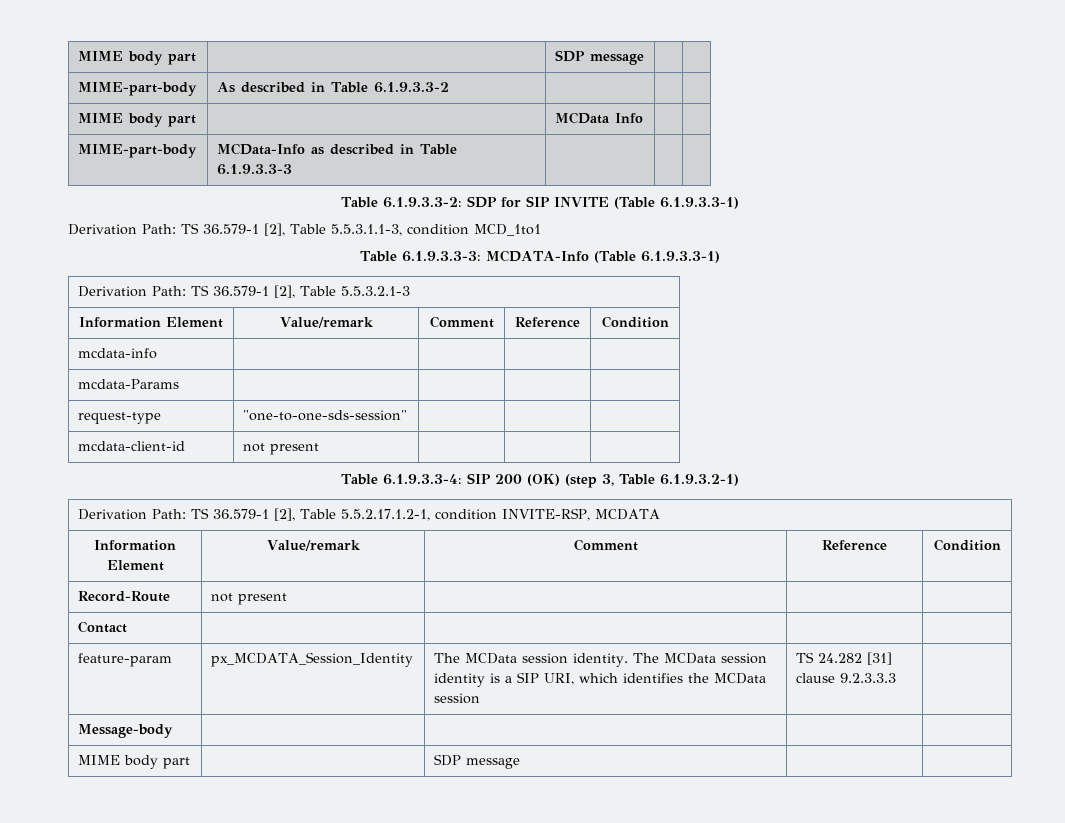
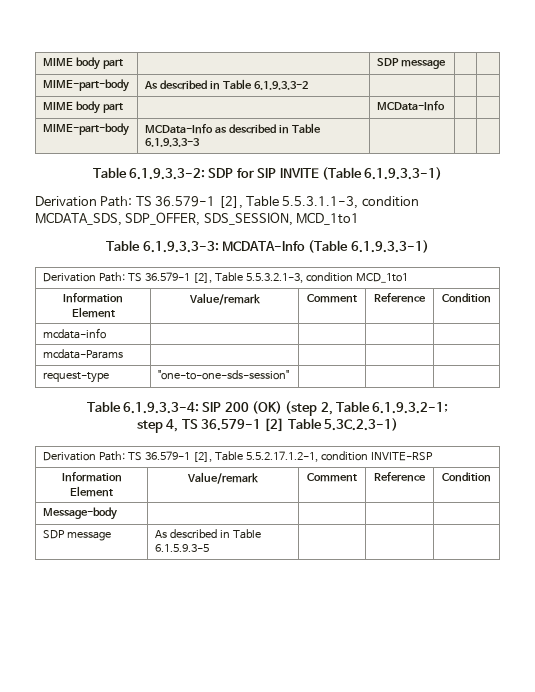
- MIME body part | | MCData Info | |
+ MIME body part | | MCData-Info | |
- Derivation Path: TS 36.579-1 [2], Table 5.5.3.1.1-3, condition MCD_1to1
+ Derivation Path: TS 36.579-1 [2], Table 5.5.3.1.1-3, condition MCDATA_SDS, SDP_OFFER, SDS_SESSION, MCD_1to1
- Derivation Path: TS 36.579-1 [2], Table 5.5.3.2.1-3
+ Derivation Path: TS 36.579-1 [2], Table 5.5.3.2.1-3, condition MCD_1to1
- mcdata-client-id | not present | | |
- Table 6.1.9.3.3-4: SIP 200 (OK) (step 3, Table 6.1.9.3.2-1)
+ Table 6.1.9.3.3-4: SIP 200 (OK) (step 2, Table 6.1.9.3.2-1;
+ step 4, TS 36.579-1 [2] Table 5.3C.2.3-1)
- Derivation Path: TS 36.579-1 [2], Table 5.5.2.17.1.2-1, condition INVITE-RSP, MCDATA
+ Derivation Path: TS 36.579-1 [2], Table 5.5.2.17.1.2-1, condition INVITE-RSP
  Information Element | Value/remark | Comment | Reference | Condition
- Record-Route | not present | | |
- Contact | | | |
- feature-param | px_MCDATA_Session_Identity | The MCData session identity. The MCData session identity is a SIP URI, which identifies the MCData session | TS 24.282 [31] clause 9.2.3.3.3 |
  Message-body | | | |
- MIME body part | | SDP message | |
+ SDP message | As described in Table 6.1.5.9.3-5 | | |

